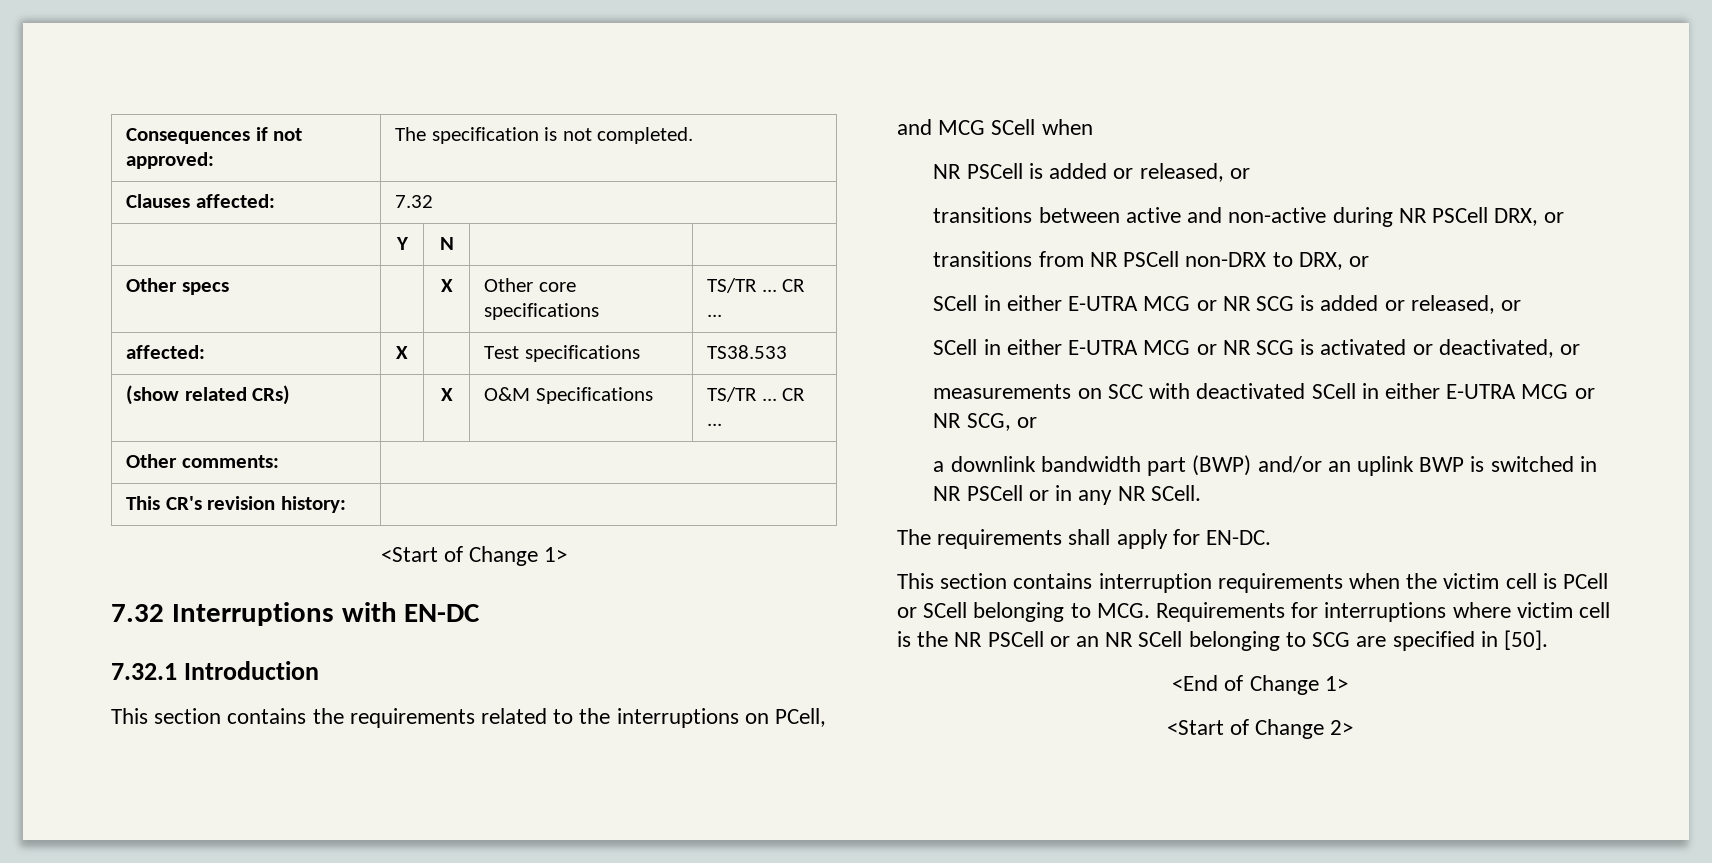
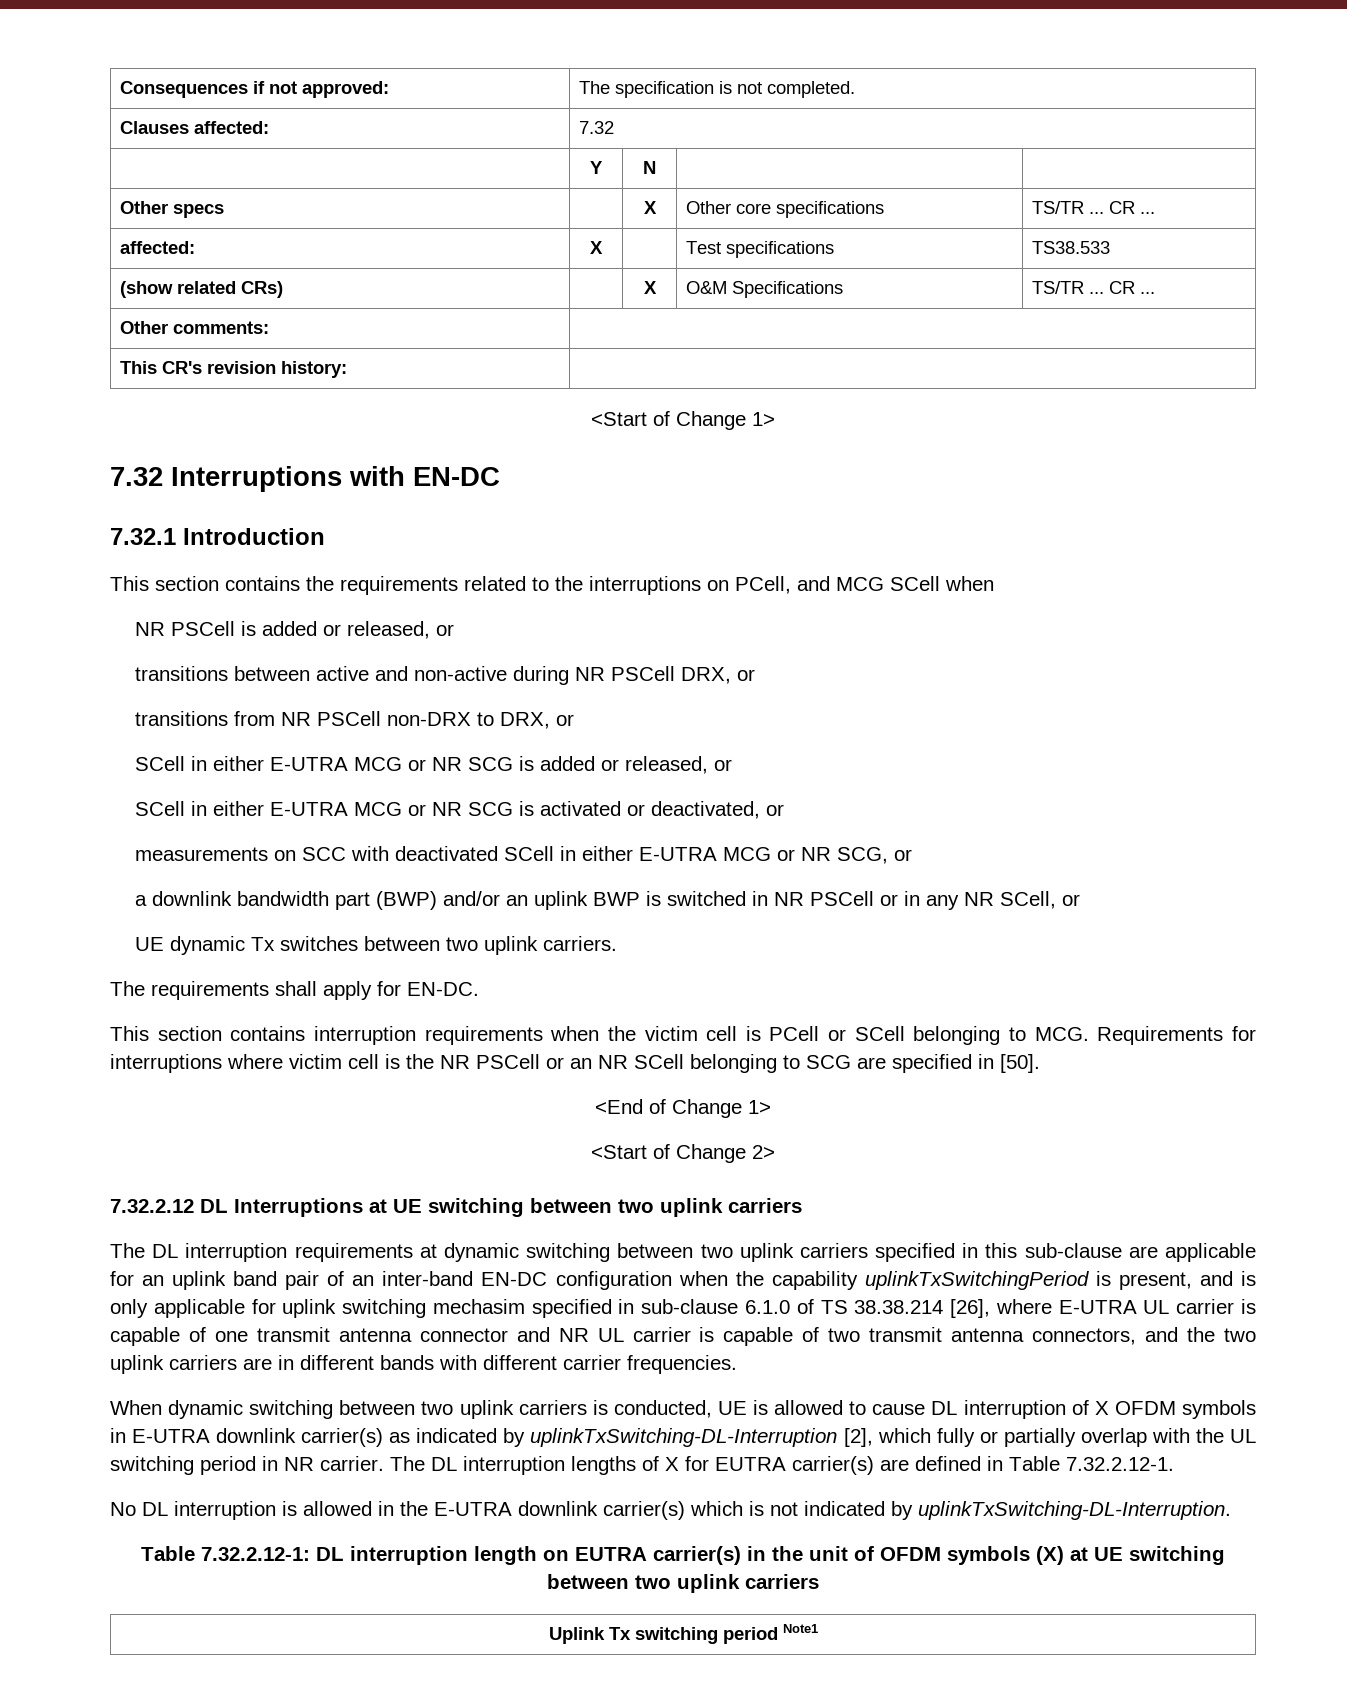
- a downlink bandwidth part (BWP) and/or an uplink BWP is switched in NR PSCell or in any NR SCell.
+ a downlink bandwidth part (BWP) and/or an uplink BWP is switched in NR PSCell or in any NR SCell, or
+ UE dynamic Tx switches between two uplink carriers.
+ 7.32.2.12 DL Interruptions at UE switching between two uplink carriers
+ The DL interruption requirements at dynamic switching between two uplink carriers specified in this sub-clause are applicable for an uplink band pair of an inter-band EN-DC configuration when the capability uplinkTxSwitchingPeriod is present, and is only applicable for uplink switching mechasim specified in sub-clause 6.1.0 of TS 38.38.214 [26], where E-UTRA UL carrier is capable of one transmit antenna connector and NR UL carrier is capable of two transmit antenna connectors, and the two uplink carriers are in different bands with different carrier frequencies.
+ When dynamic switching between two uplink carriers is conducted, UE is allowed to cause DL interruption of X OFDM symbols in E-UTRA downlink carrier(s) as indicated by uplinkTxSwitching-DL-Interruption [2], which fully or partially overlap with the UL switching period in NR carrier. The DL interruption lengths of X for EUTRA carrier(s) are defined in Table 7.32.2.12-1.
+ No DL interruption is allowed in the E-UTRA downlink carrier(s) which is not indicated by uplinkTxSwitching-DL-Interruption.
+ Table 7.32.2.12-1: DL interruption length on EUTRA carrier(s) in the unit of OFDM symbols (X) at UE switching between two uplink carriers
+ Uplink Tx switching period Note1

